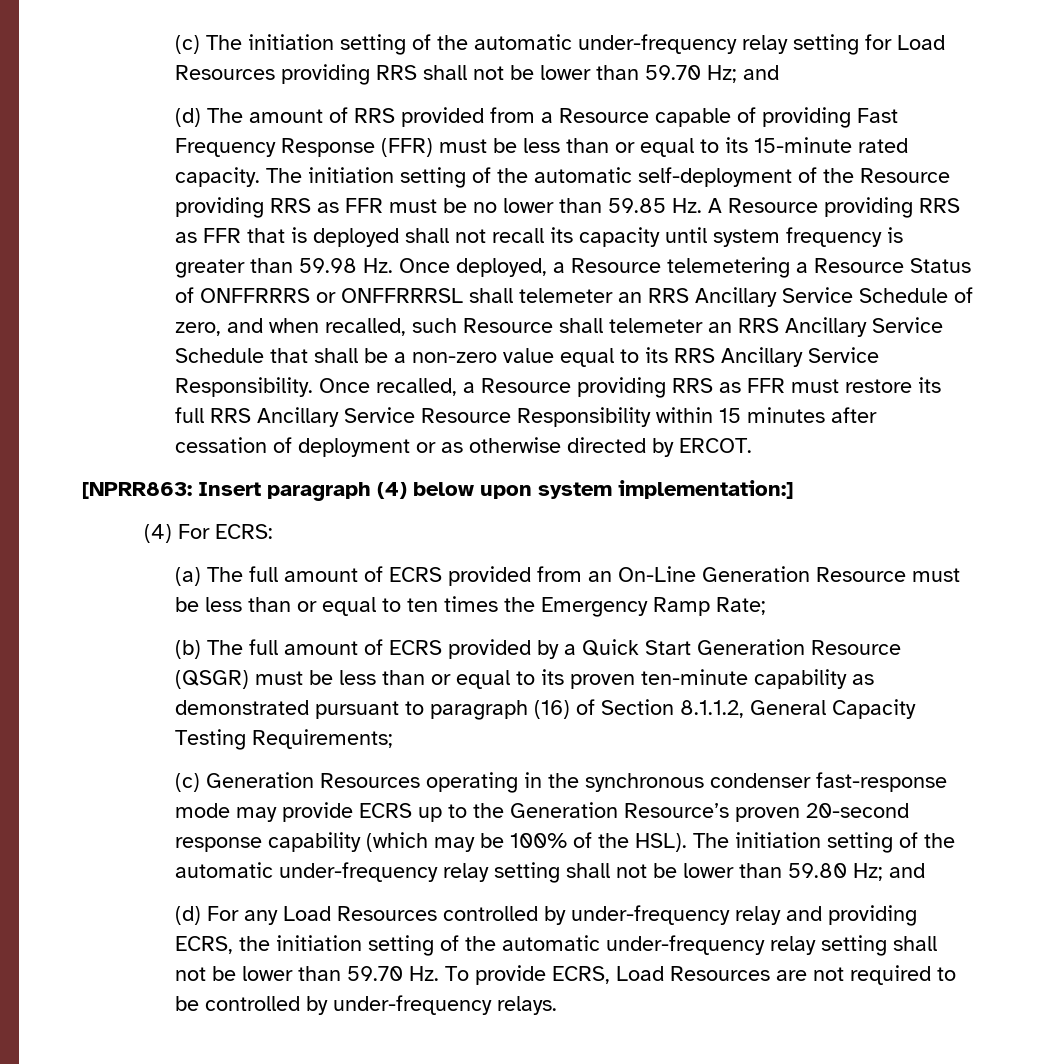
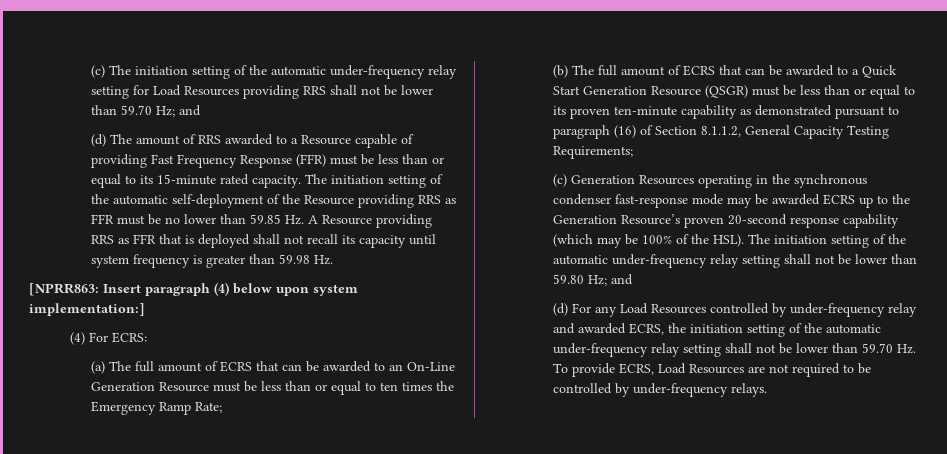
- (d) The amount of RRS provided from a Resource capable of providing Fast Frequency Response (FFR) must be less than or equal to its 15-minute rated capacity.
+ (d) The amount of RRS awarded to a Resource capable of providing Fast Frequency Response (FFR) must be less than or equal to its 15-minute rated capacity.
- The initiation setting of the automatic self-deployment of the Resource providing RRS as FFR must be no lower than 59.85 Hz. A Resource providing RRS as FFR that is deployed shall not recall its capacity until system frequency is greater than 59.98 Hz. Once deployed, a Resource telemetering a Resource Status of ONFFRRRS or ONFFRRRSL shall telemeter an RRS Ancillary Service Schedule of zero, and when recalled, such Resource shall telemeter an RRS Ancillary Service Schedule that shall be a non-zero value equal to its RRS Ancillary Service Responsibility. Once recalled, a Resource providing RRS as FFR must restore its full RRS Ancillary Service Resource Responsibility within 15 minutes after cessation of deployment or as otherwise directed by ERCOT.
+ The initiation setting of the automatic self-deployment of the Resource providing RRS as FFR must be no lower than 59.85 Hz. A Resource providing RRS as FFR that is deployed shall not recall its capacity until system frequency is greater than 59.98 Hz.
- (a) The full amount of ECRS provided from an On-Line Generation Resource must be less than or equal to ten times the Emergency Ramp Rate;
+ (a) The full amount of ECRS that can be awarded to an On-Line Generation Resource must be less than or equal to ten times the Emergency Ramp Rate;
- (b) The full amount of ECRS provided by a Quick Start Generation Resource (QSGR) must be less than or equal to its proven ten-minute capability as demonstrated pursuant to paragraph (16) of Section 8.1.1.2, General Capacity Testing Requirements;
+ (b) The full amount of ECRS that can be awarded to a Quick Start Generation Resource (QSGR) must be less than or equal to its proven ten-minute capability as demonstrated pursuant to paragraph (16) of Section 8.1.1.2, General Capacity Testing Requirements;
- (c) Generation Resources operating in the synchronous condenser fast-response mode may provide ECRS up to the Generation Resource’s proven 20-second response capability (which may be 100% of the HSL).
+ (c) Generation Resources operating in the synchronous condenser fast-response mode may be awarded ECRS up to the Generation Resource’s proven 20-second response capability (which may be 100% of the HSL).
- (d) For any Load Resources controlled by under-frequency relay and providing ECRS, the initiation setting of the automatic under-frequency relay setting shall not be lower than 59.70 Hz. To provide ECRS, Load Resources are not required to be controlled by under-frequency relays.
+ (d) For any Load Resources controlled by under-frequency relay and awarded ECRS, the initiation setting of the automatic under-frequency relay setting shall not be lower than 59.70 Hz. To provide ECRS, Load Resources are not required to be controlled by under-frequency relays.

